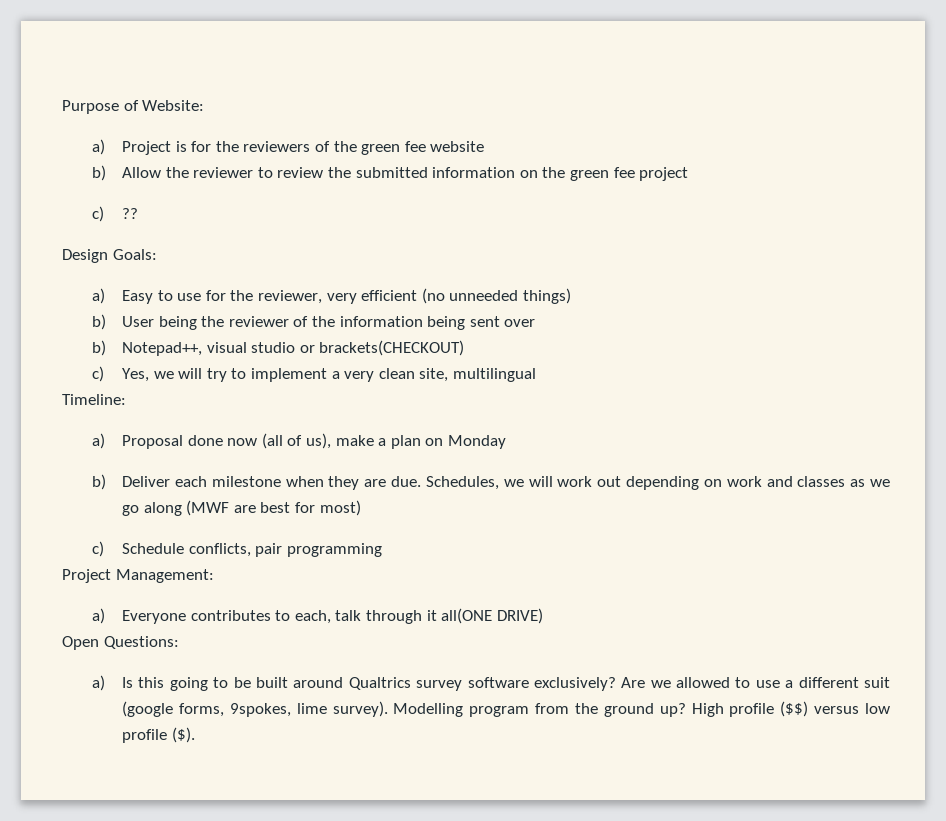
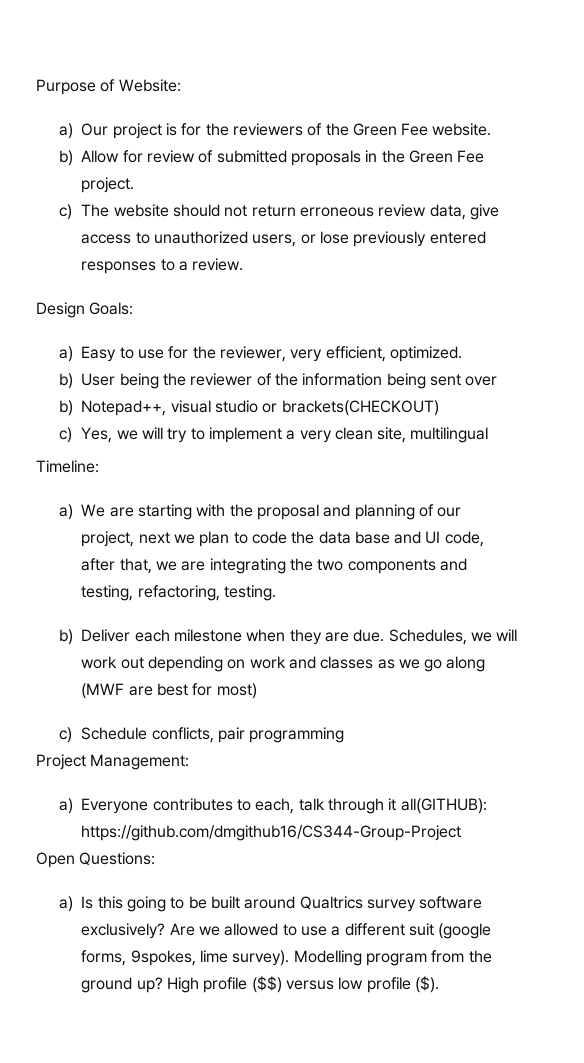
- a) Project is for the reviewers of the green fee website
+ a) Our project is for the reviewers of the Green Fee website.
- b) Allow the reviewer to review the submitted information on the green fee project
- c) ??
+ b) Allow for review of submitted proposals in the Green Fee project.
+ c) The website should not return erroneous review data, give access to unauthorized users, or lose previously entered responses to a review.
- a) Easy to use for the reviewer, very efficient (no unneeded things)
+ a) Easy to use for the reviewer, very efficient, optimized.
- a) Proposal done now (all of us), make a plan on Monday
+ a) We are starting with the proposal and planning of our project, next we plan to code the data base and UI code, after that, we are integrating the two components and testing, refactoring, testing.
- a) Everyone contributes to each, talk through it all(ONE DRIVE)
+ a) Everyone contributes to each, talk through it all(GITHUB): https://github.com/dmgithub16/CS344-Group-Project

